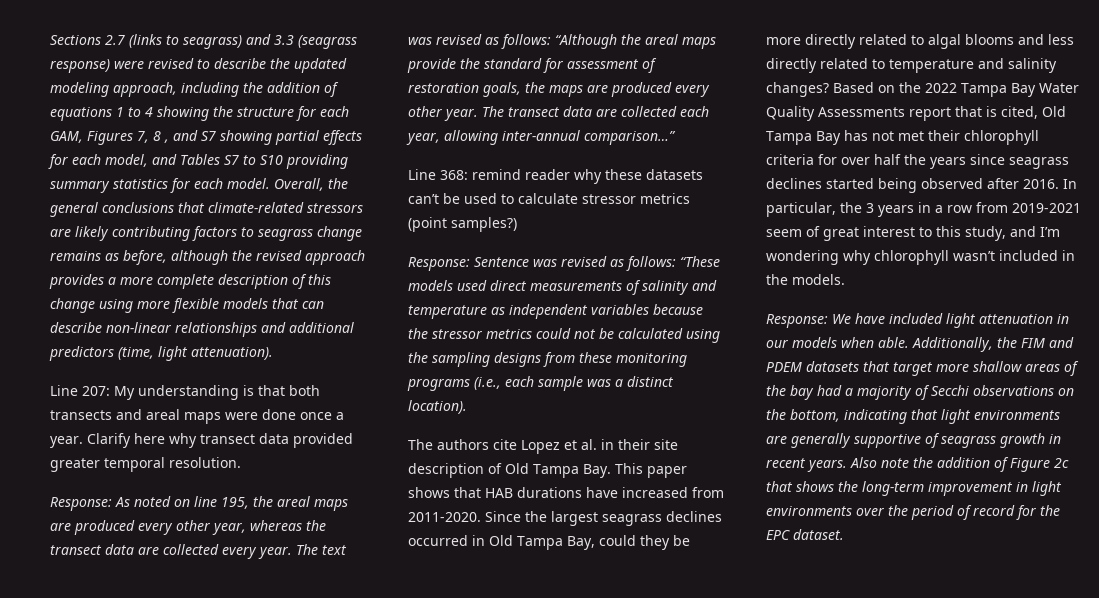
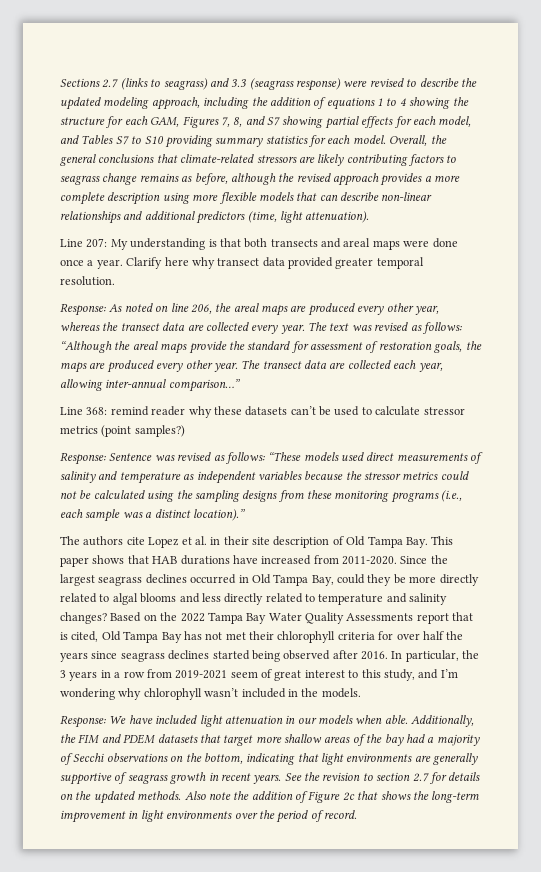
- Sections 2.7 (links to seagrass) and 3.3 (seagrass response) were revised to describe the updated modeling approach, including the addition of equations 1 to 4 showing the structure for each GAM, Figures 7, 8 , and S7 showing partial effects for each model, and Tables S7 to S10 providing summary statistics for each model.
+ Sections 2.7 (links to seagrass) and 3.3 (seagrass response) were revised to describe the updated modeling approach, including the addition of equations 1 to 4 showing the structure for each GAM, Figures 7, 8, and S7 showing partial effects for each model, and Tables S7 to S10 providing summary statistics for each model.
- Overall, the general conclusions that climate-related stressors are likely contributing factors to seagrass change remains as before, although the revised approach provides a more complete description of this change using more flexible models that can describe non-linear relationships and additional predictors (time, light attenuation).
+ Overall, the general conclusions that climate-related stressors are likely contributing factors to seagrass change remains as before, although the revised approach provides a more complete description using more flexible models that can describe non-linear relationships and additional predictors (time, light attenuation).
- Response: As noted on line 195, the areal maps are produced every other year, whereas the transect data are collected every year.
+ Response: As noted on line 206, the areal maps are produced every other year, whereas the transect data are collected every year.
- Response: Sentence was revised as follows: “These models used direct measurements of salinity and temperature as independent variables because the stressor metrics could not be calculated using the sampling designs from these monitoring programs (i.e., each sample was a distinct location).
+ Response: Sentence was revised as follows: “These models used direct measurements of salinity and temperature as independent variables because the stressor metrics could not be calculated using the sampling designs from these monitoring programs (i.e., each sample was a distinct location).”
+ See the revision to section 2.7 for details on the updated methods.
- Also note the addition of Figure 2c that shows the long-term improvement in light environments over the period of record for the EPC dataset.
+ Also note the addition of Figure 2c that shows the long-term improvement in light environments over the period of record.

